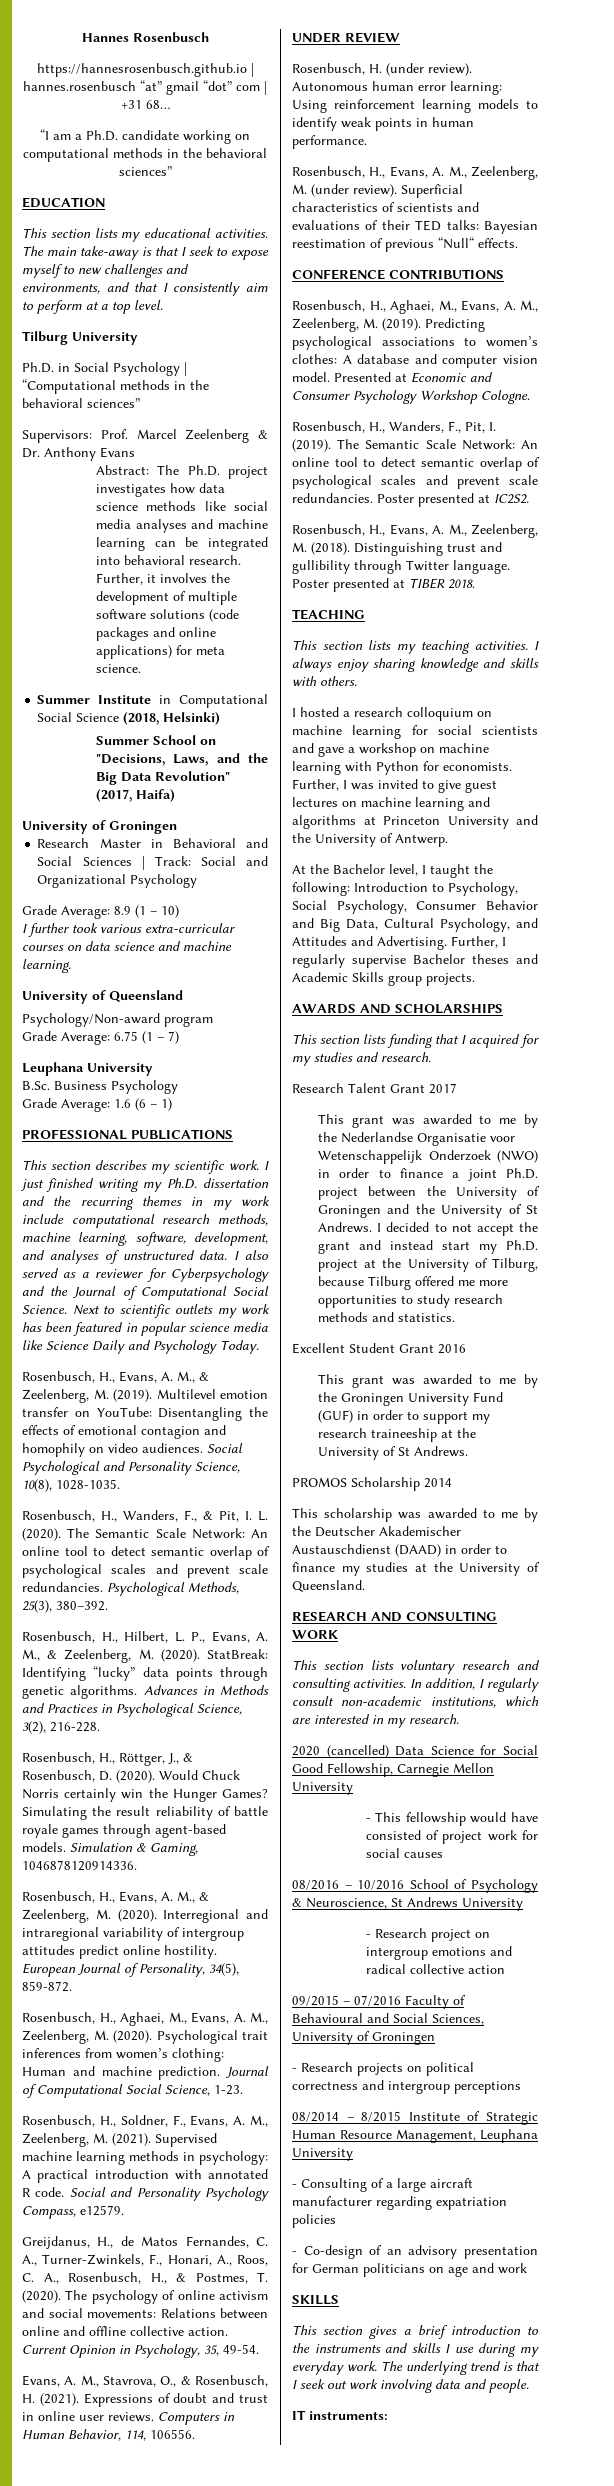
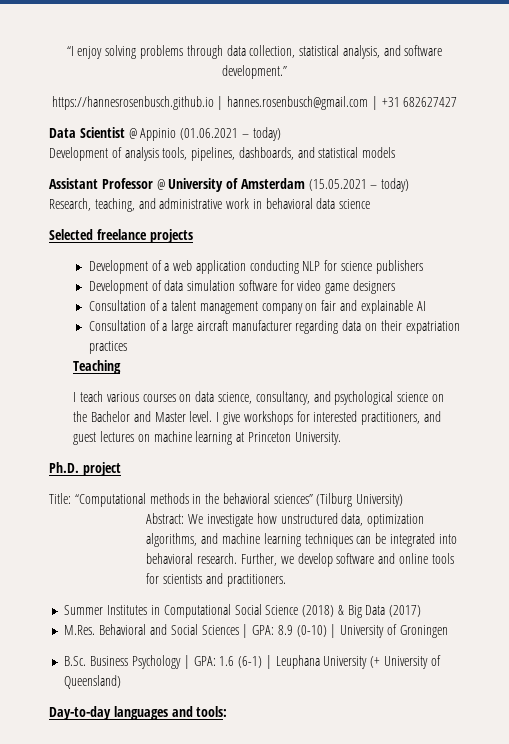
- Hannes Rosenbusch
- https://hannesrosenbusch.github.io | hannes.rosenbusch “at” gmail “dot” com | +31 68…
- “I am a Ph.D. candidate working on computational methods in the behavioral sciences”
- EDUCATION
- This section lists my educational activities. The main take-away is that I seek to expose myself to new challenges and environments, and that I consistently aim to perform at a top level.
- Tilburg University
- Ph.D. in Social Psychology | “Computational methods in the behavioral sciences”
- Supervisors: Prof. Marcel Zeelenberg & Dr. Anthony Evans
- Abstract: The Ph.D. project investigates how data science methods like social media analyses and machine learning can be integrated into behavioral research.
+ “I enjoy solving problems through data collection, statistical analysis, and software development.”
+ https://hannesrosenbusch.github.io | hannes.rosenbusch@gmail.com | +31 682627427
+ Data Scientist @ Appinio (01.06.2021 – today)
+ Development of analysis tools, pipelines, dashboards, and statistical models
+ Assistant Professor @ University of Amsterdam (15.05.2021 – today)
+ Research, teaching, and administrative work in behavioral data science
+ Selected freelance projects
+ Development of a web application conducting NLP for science publishers
+ Development of data simulation software for video game designers
+ Consultation of a talent management company on fair and explainable AI
+ Consultation of a large aircraft manufacturer regarding data on their expatriation practices
+ Teaching
+ I teach various courses on data science, consultancy, and psychological science on the Bachelor and Master level. I give workshops for interested practitioners, and guest lectures on machine learning at Princeton University.
+ Ph.D. project
+ Title: “Computational methods in the behavioral sciences” (Tilburg University)
+ Abstract: We investigate how unstructured data, optimization algorithms, and machine learning techniques can be integrated into behavioral research.
- Further, it involves the development of multiple software solutions (code packages and online applications) for meta science.
- Summer Institute in Computational Social Science (2018, Helsinki)
- Summer School on "Decisions, Laws, and the Big Data Revolution" (2017, Haifa)
- University of Groningen
- Research Master in Behavioral and Social Sciences | Track: Social and Organizational Psychology
- Grade Average: 8.9 (1 – 10)
- I further took various extra-curricular courses on data science and machine learning.
- University of Queensland
- Psychology/Non-award program
- Grade Average: 6.75 (1 – 7)
- Leuphana University
- B.Sc. Business Psychology
- Grade Average: 1.6 (6 – 1)
- PROFESSIONAL PUBLICATIONS
- This section describes my scientific work. I just finished writing my Ph.D. dissertation and the recurring themes in my work include computational research methods, machine learning, software, development, and analyses of unstructured data. I also served as a reviewer for Cyberpsychology and the Journal of Computational Social Science. Next to scientific outlets my work has been featured in popular science media like Science Daily and Psychology Today.
- Rosenbusch, H., Evans, A. M., & Zeelenberg, M. (2019). Multilevel emotion transfer on YouTube: Disentangling the effects of emotional contagion and homophily on video audiences. Social Psychological and Personality Science, 10(8), 1028-1035.
- Rosenbusch, H., Wanders, F., & Pit, I. L. (2020). The Semantic Scale Network: An online tool to detect semantic overlap of psychological scales and prevent scale redundancies. Psychological Methods, 25(3), 380–392.
- Rosenbusch, H., Hilbert, L. P., Evans, A. M., & Zeelenberg, M. (2020). StatBreak: Identifying “lucky” data points through genetic algorithms. Advances in Methods and Practices in Psychological Science, 3(2), 216-228.
- Rosenbusch, H., Röttger, J., & Rosenbusch, D. (2020). Would Chuck Norris certainly win the Hunger Games? Simulating the result reliability of battle royale games through agent-based models. Simulation & Gaming, 1046878120914336.
- Rosenbusch, H., Evans, A. M., & Zeelenberg, M. (2020). Interregional and intraregional variability of intergroup attitudes predict online hostility. European Journal of Personality, 34(5), 859-872.
- Rosenbusch, H., Aghaei, M., Evans, A. M., Zeelenberg, M. (2020). Psychological trait inferences from women’s clothing: Human and machine prediction. Journal of Computational Social Science, 1-23.
- Rosenbusch, H., Soldner, F., Evans, A. M., Zeelenberg, M. (2021). Supervised machine learning methods in psychology: A practical introduction with annotated R code. Social and Personality Psychology Compass, e12579.
- Greijdanus, H., de Matos Fernandes, C. A., Turner-Zwinkels, F., Honari, A., Roos, C. A., Rosenbusch, H., & Postmes, T. (2020). The psychology of online activism and social movements: Relations between online and offline collective action. Current Opinion in Psychology, 35, 49-54.
- Evans, A. M., Stavrova, O., & Rosenbusch, H. (2021). Expressions of doubt and trust in online user reviews. Computers in Human Behavior, 114, 106556.
- UNDER REVIEW
- Rosenbusch, H. (under review). Autonomous human error learning: Using reinforcement learning models to identify weak points in human performance.
- Rosenbusch, H., Evans, A. M., Zeelenberg, M. (under review). Superficial characteristics of scientists and evaluations of their TED talks: Bayesian reestimation of previous “Null“ effects.
- CONFERENCE CONTRIBUTIONS
- Rosenbusch, H., Aghaei, M., Evans, A. M., Zeelenberg, M. (2019). Predicting psychological associations to women’s clothes: A database and computer vision model. Presented at Economic and Consumer Psychology Workshop Cologne.
- Rosenbusch, H., Wanders, F., Pit, I. (2019). The Semantic Scale Network: An online tool to detect semantic overlap of psychological scales and prevent scale redundancies. Poster presented at IC2S2.
- Rosenbusch, H., Evans, A. M., Zeelenberg, M. (2018). Distinguishing trust and gullibility through Twitter language. Poster presented at TIBER 2018.
- TEACHING
- This section lists my teaching activities. I always enjoy sharing knowledge and skills with others.
- I hosted a research colloquium on machine learning for social scientists and gave a workshop on machine learning with Python for economists. Further, I was invited to give guest lectures on machine learning and algorithms at Princeton University and the University of Antwerp.
- At the Bachelor level, I taught the following: Introduction to Psychology, Social Psychology, Consumer Behavior and Big Data, Cultural Psychology, and Attitudes and Advertising. Further, I regularly supervise Bachelor theses and Academic Skills group projects.
- AWARDS AND SCHOLARSHIPS
- This section lists funding that I acquired for my studies and research.
- Research Talent Grant 2017
- This grant was awarded to me by the Nederlandse Organisatie voor Wetenschappelijk Onderzoek (NWO) in order to finance a joint Ph.D. project between the University of Groningen and the University of St Andrews. I decided to not accept the grant and instead start my Ph.D. project at the University of Tilburg, because Tilburg offered me more opportunities to study research methods and statistics.
- Excellent Student Grant 2016
- This grant was awarded to me by the Groningen University Fund (GUF) in order to support my research traineeship at the University of St Andrews.
- PROMOS Scholarship 2014
- This scholarship was awarded to me by the Deutscher Akademischer Austauschdienst (DAAD) in order to finance my studies at the University of Queensland.
- RESEARCH AND CONSULTING WORK
- This section lists voluntary research and consulting activities. In addition, I regularly consult non-academic institutions, which are interested in my research.
- 2020 (cancelled) Data Science for Social Good Fellowship, Carnegie Mellon University
- - This fellowship would have consisted of project work for social causes
- 08/2016 – 10/2016 School of Psychology & Neuroscience, St Andrews University
- - Research project on intergroup emotions and radical collective action
- 09/2015 – 07/2016 Faculty of Behavioural and Social Sciences, University of Groningen
- - Research projects on political correctness and intergroup perceptions
- 08/2014 – 8/2015 Institute of Strategic Human Resource Management, Leuphana University
- - Consulting of a large aircraft manufacturer regarding expatriation policies
- - Co-design of an advisory presentation for German politicians on age and work
- SKILLS
- This section gives a brief introduction to the instruments and skills I use during my everyday work. The underlying trend is that I seek out work involving data and people.
- IT instruments:
+ Further, we develop software and online tools for scientists and practitioners.
+ Summer Institutes in Computational Social Science (2018) & Big Data (2017)
+ M.Res. Behavioral and Social Sciences | GPA: 8.9 (0-10) | University of Groningen
+ B.Sc. Business Psychology | GPA: 1.6 (6-1) | Leuphana University (+ University of Queensland)
+ Day-to-day languages and tools:

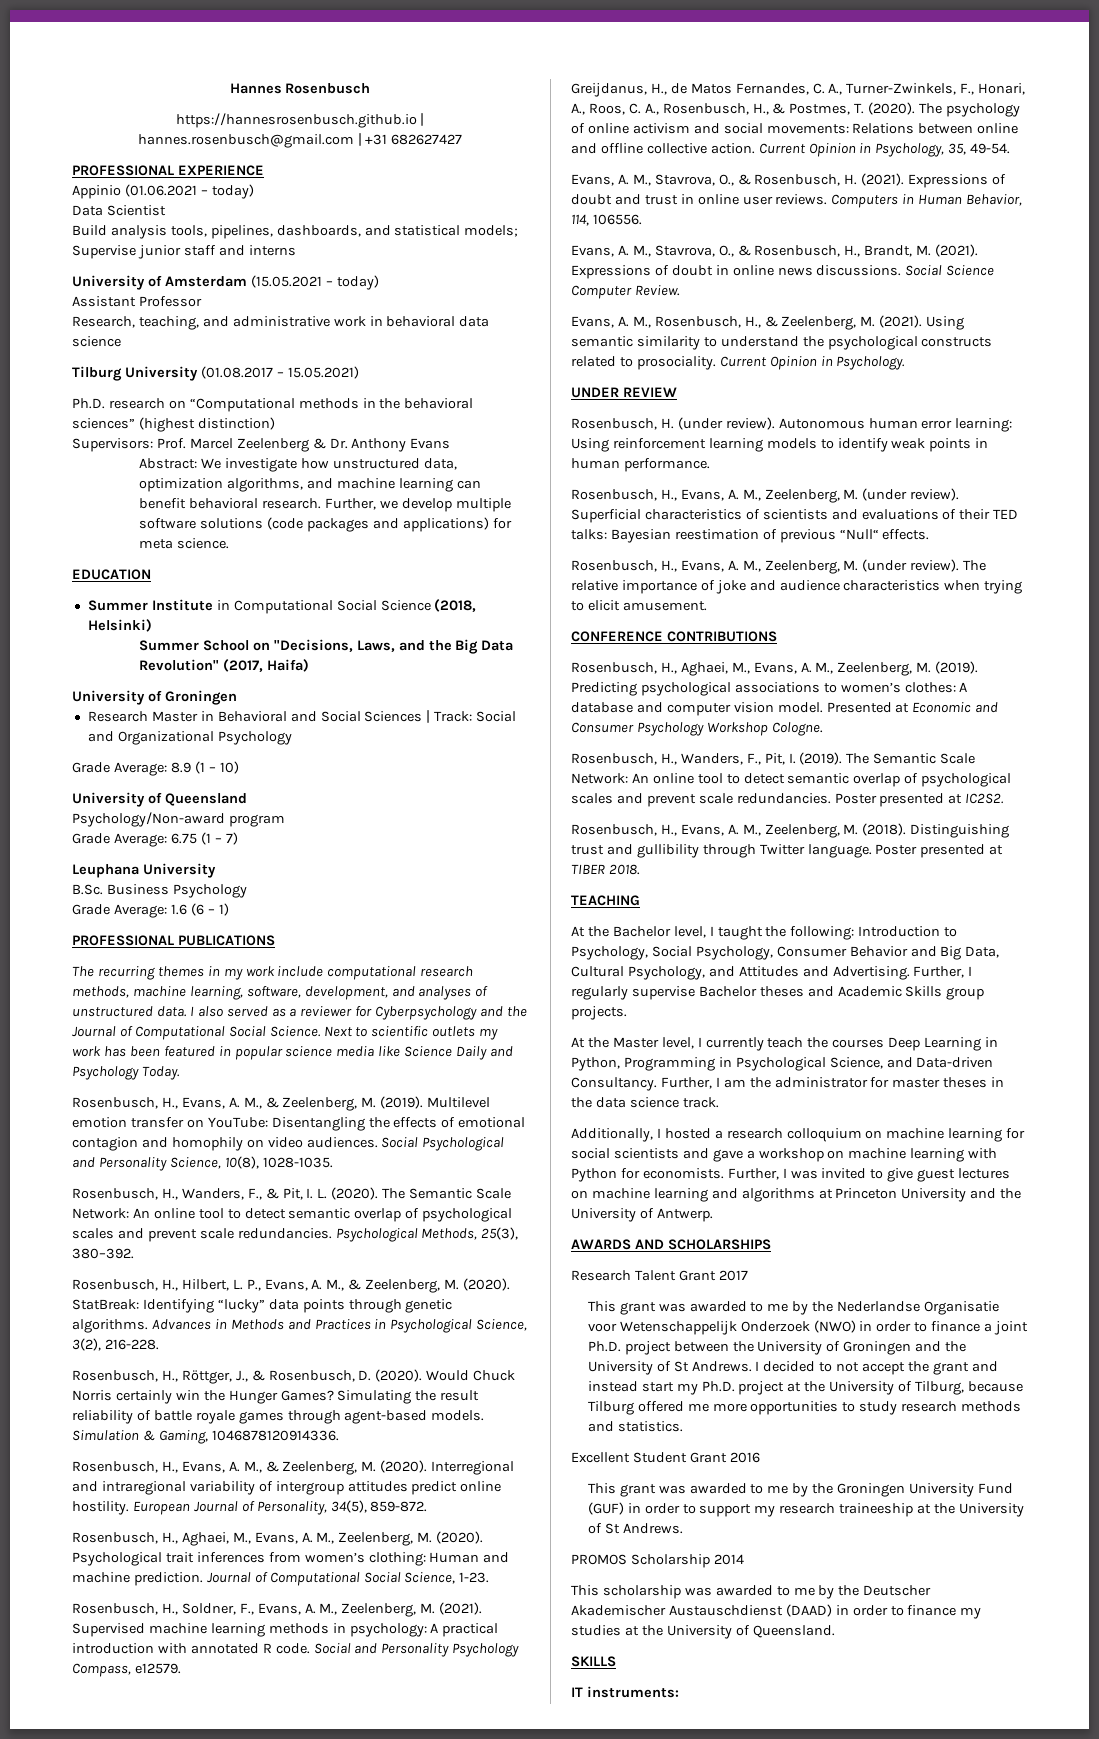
- “I enjoy solving problems through data collection, statistical analysis, and software development.”
+ Hannes Rosenbusch
- Data Scientist @ Appinio (01.06.2021 – today)
+ PROFESSIONAL EXPERIENCE
+ Appinio (01.06.2021 – today)
- Development of analysis tools, pipelines, dashboards, and statistical models
- Assistant Professor @ University of Amsterdam (15.05.2021 – today)
+ Data Scientist
+ Build analysis tools, pipelines, dashboards, and statistical models; Supervise junior staff and interns
+ University of Amsterdam (15.05.2021 – today)
+ Assistant Professor
- Selected freelance projects
- Development of a web application conducting NLP for science publishers
- Development of data simulation software for video game designers
- Consultation of a talent management company on fair and explainable AI
- Consultation of a large aircraft manufacturer regarding data on their expatriation practices
- Teaching
- I teach various courses on data science, consultancy, and psychological science on the Bachelor and Master level. I give workshops for interested practitioners, and guest lectures on machine learning at Princeton University.
- Ph.D. project
- Title: “Computational methods in the behavioral sciences” (Tilburg University)
+ Tilburg University (01.08.2017 – 15.05.2021)
+ Ph.D. research on “Computational methods in the behavioral sciences” (highest distinction)
+ Supervisors: Prof. Marcel Zeelenberg & Dr. Anthony Evans
- Abstract: We investigate how unstructured data, optimization algorithms, and machine learning techniques can be integrated into behavioral research.
+ Abstract: We investigate how unstructured data, optimization algorithms, and machine learning can benefit behavioral research.
- Further, we develop software and online tools for scientists and practitioners.
- Summer Institutes in Computational Social Science (2018) & Big Data (2017)
- M.Res. Behavioral and Social Sciences | GPA: 8.9 (0-10) | University of Groningen
- B.Sc. Business Psychology | GPA: 1.6 (6-1) | Leuphana University (+ University of Queensland)
- Day-to-day languages and tools:
+ Further, we develop multiple software solutions (code packages and applications) for meta science.
+ EDUCATION
+ Summer Institute in Computational Social Science (2018, Helsinki)
+ Summer School on "Decisions, Laws, and the Big Data Revolution" (2017, Haifa)
+ University of Groningen
+ Research Master in Behavioral and Social Sciences | Track: Social and Organizational Psychology
+ Grade Average: 8.9 (1 – 10)
+ University of Queensland
+ Psychology/Non-award program
+ Grade Average: 6.75 (1 – 7)
+ Leuphana University
+ B.Sc. Business Psychology
+ Grade Average: 1.6 (6 – 1)
+ PROFESSIONAL PUBLICATIONS
+ The recurring themes in my work include computational research methods, machine learning, software, development, and analyses of unstructured data. I also served as a reviewer for Cyberpsychology and the Journal of Computational Social Science. Next to scientific outlets my work has been featured in popular science media like Science Daily and Psychology Today.
+ Rosenbusch, H., Evans, A. M., & Zeelenberg, M. (2019). Multilevel emotion transfer on YouTube: Disentangling the effects of emotional contagion and homophily on video audiences. Social Psychological and Personality Science, 10(8), 1028-1035.
+ Rosenbusch, H., Wanders, F., & Pit, I. L. (2020). The Semantic Scale Network: An online tool to detect semantic overlap of psychological scales and prevent scale redundancies. Psychological Methods, 25(3), 380–392.
+ Rosenbusch, H., Hilbert, L. P., Evans, A. M., & Zeelenberg, M. (2020). StatBreak: Identifying “lucky” data points through genetic algorithms. Advances in Methods and Practices in Psychological Science, 3(2), 216-228.
+ Rosenbusch, H., Röttger, J., & Rosenbusch, D. (2020). Would Chuck Norris certainly win the Hunger Games? Simulating the result reliability of battle royale games through agent-based models. Simulation & Gaming, 1046878120914336.
+ Rosenbusch, H., Evans, A. M., & Zeelenberg, M. (2020). Interregional and intraregional variability of intergroup attitudes predict online hostility. European Journal of Personality, 34(5), 859-872.
+ Rosenbusch, H., Aghaei, M., Evans, A. M., Zeelenberg, M. (2020). Psychological trait inferences from women’s clothing: Human and machine prediction. Journal of Computational Social Science, 1-23.
+ Rosenbusch, H., Soldner, F., Evans, A. M., Zeelenberg, M. (2021). Supervised machine learning methods in psychology: A practical introduction with annotated R code. Social and Personality Psychology Compass, e12579.
+ Greijdanus, H., de Matos Fernandes, C. A., Turner-Zwinkels, F., Honari, A., Roos, C. A., Rosenbusch, H., & Postmes, T. (2020). The psychology of online activism and social movements: Relations between online and offline collective action. Current Opinion in Psychology, 35, 49-54.
+ Evans, A. M., Stavrova, O., & Rosenbusch, H. (2021). Expressions of doubt and trust in online user reviews. Computers in Human Behavior, 114, 106556.
+ Evans, A. M., Stavrova, O., & Rosenbusch, H., Brandt, M. (2021). Expressions of doubt in online news discussions. Social Science Computer Review.
+ Evans, A. M., Rosenbusch, H., & Zeelenberg, M. (2021). Using semantic similarity to understand the psychological constructs related to prosociality. Current Opinion in Psychology.
+ UNDER REVIEW
+ Rosenbusch, H. (under review). Autonomous human error learning: Using reinforcement learning models to identify weak points in human performance.
+ Rosenbusch, H., Evans, A. M., Zeelenberg, M. (under review). Superficial characteristics of scientists and evaluations of their TED talks: Bayesian reestimation of previous “Null“ effects.
+ Rosenbusch, H., Evans, A. M., Zeelenberg, M. (under review). The relative importance of joke and audience characteristics when trying to elicit amusement.
+ CONFERENCE CONTRIBUTIONS
+ Rosenbusch, H., Aghaei, M., Evans, A. M., Zeelenberg, M. (2019). Predicting psychological associations to women’s clothes: A database and computer vision model. Presented at Economic and Consumer Psychology Workshop Cologne.
+ Rosenbusch, H., Wanders, F., Pit, I. (2019). The Semantic Scale Network: An online tool to detect semantic overlap of psychological scales and prevent scale redundancies. Poster presented at IC2S2.
+ Rosenbusch, H., Evans, A. M., Zeelenberg, M. (2018). Distinguishing trust and gullibility through Twitter language. Poster presented at TIBER 2018.
+ TEACHING
+ At the Bachelor level, I taught the following: Introduction to Psychology, Social Psychology, Consumer Behavior and Big Data, Cultural Psychology, and Attitudes and Advertising. Further, I regularly supervise Bachelor theses and Academic Skills group projects.
+ At the Master level, I currently teach the courses Deep Learning in Python, Programming in Psychological Science, and Data-driven Consultancy. Further, I am the administrator for master theses in the data science track.
+ Additionally, I hosted a research colloquium on machine learning for social scientists and gave a workshop on machine learning with Python for economists. Further, I was invited to give guest lectures on machine learning and algorithms at Princeton University and the University of Antwerp.
+ AWARDS AND SCHOLARSHIPS
+ Research Talent Grant 2017
+ This grant was awarded to me by the Nederlandse Organisatie voor Wetenschappelijk Onderzoek (NWO) in order to finance a joint Ph.D. project between the University of Groningen and the University of St Andrews. I decided to not accept the grant and instead start my Ph.D. project at the University of Tilburg, because Tilburg offered me more opportunities to study research methods and statistics.
+ Excellent Student Grant 2016
+ This grant was awarded to me by the Groningen University Fund (GUF) in order to support my research traineeship at the University of St Andrews.
+ PROMOS Scholarship 2014
+ This scholarship was awarded to me by the Deutscher Akademischer Austauschdienst (DAAD) in order to finance my studies at the University of Queensland.
+ SKILLS
+ IT instruments:

